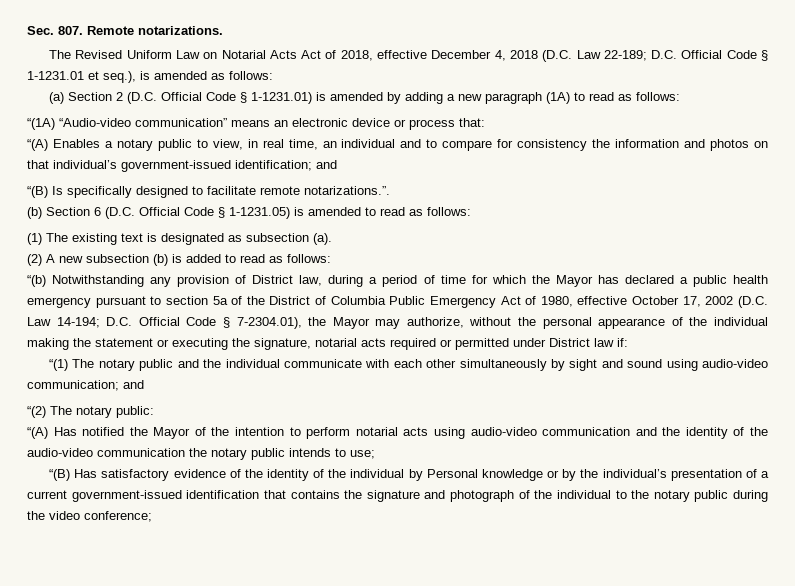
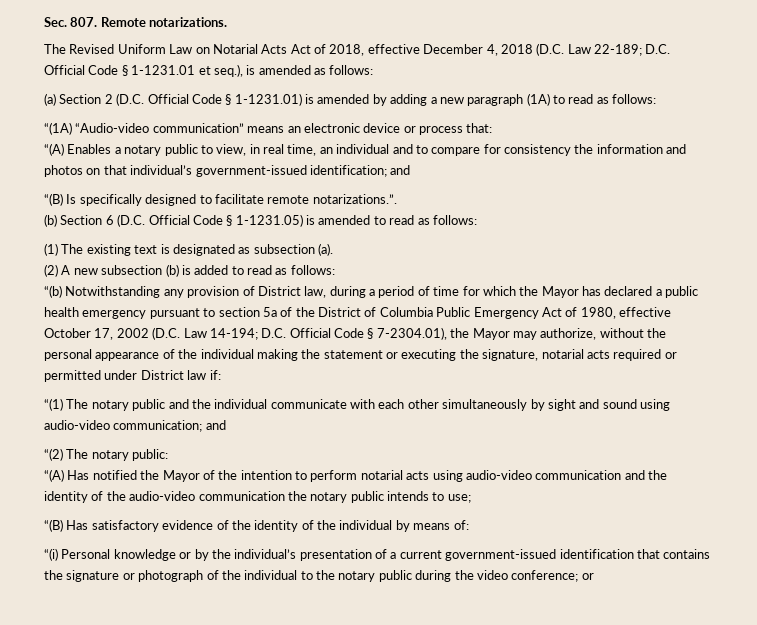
- “(B) Has satisfactory evidence of the identity of the individual by Personal knowledge or by the individual’s presentation of a current government-issued identification that contains the signature and photograph of the individual to the notary public during the video conference;
+ “(B) Has satisfactory evidence of the identity of the individual by means of:
+ “(i) Personal knowledge or by the individual’s presentation of a current government-issued identification that contains the signature or photograph of the individual to the notary public during the video conference; or

